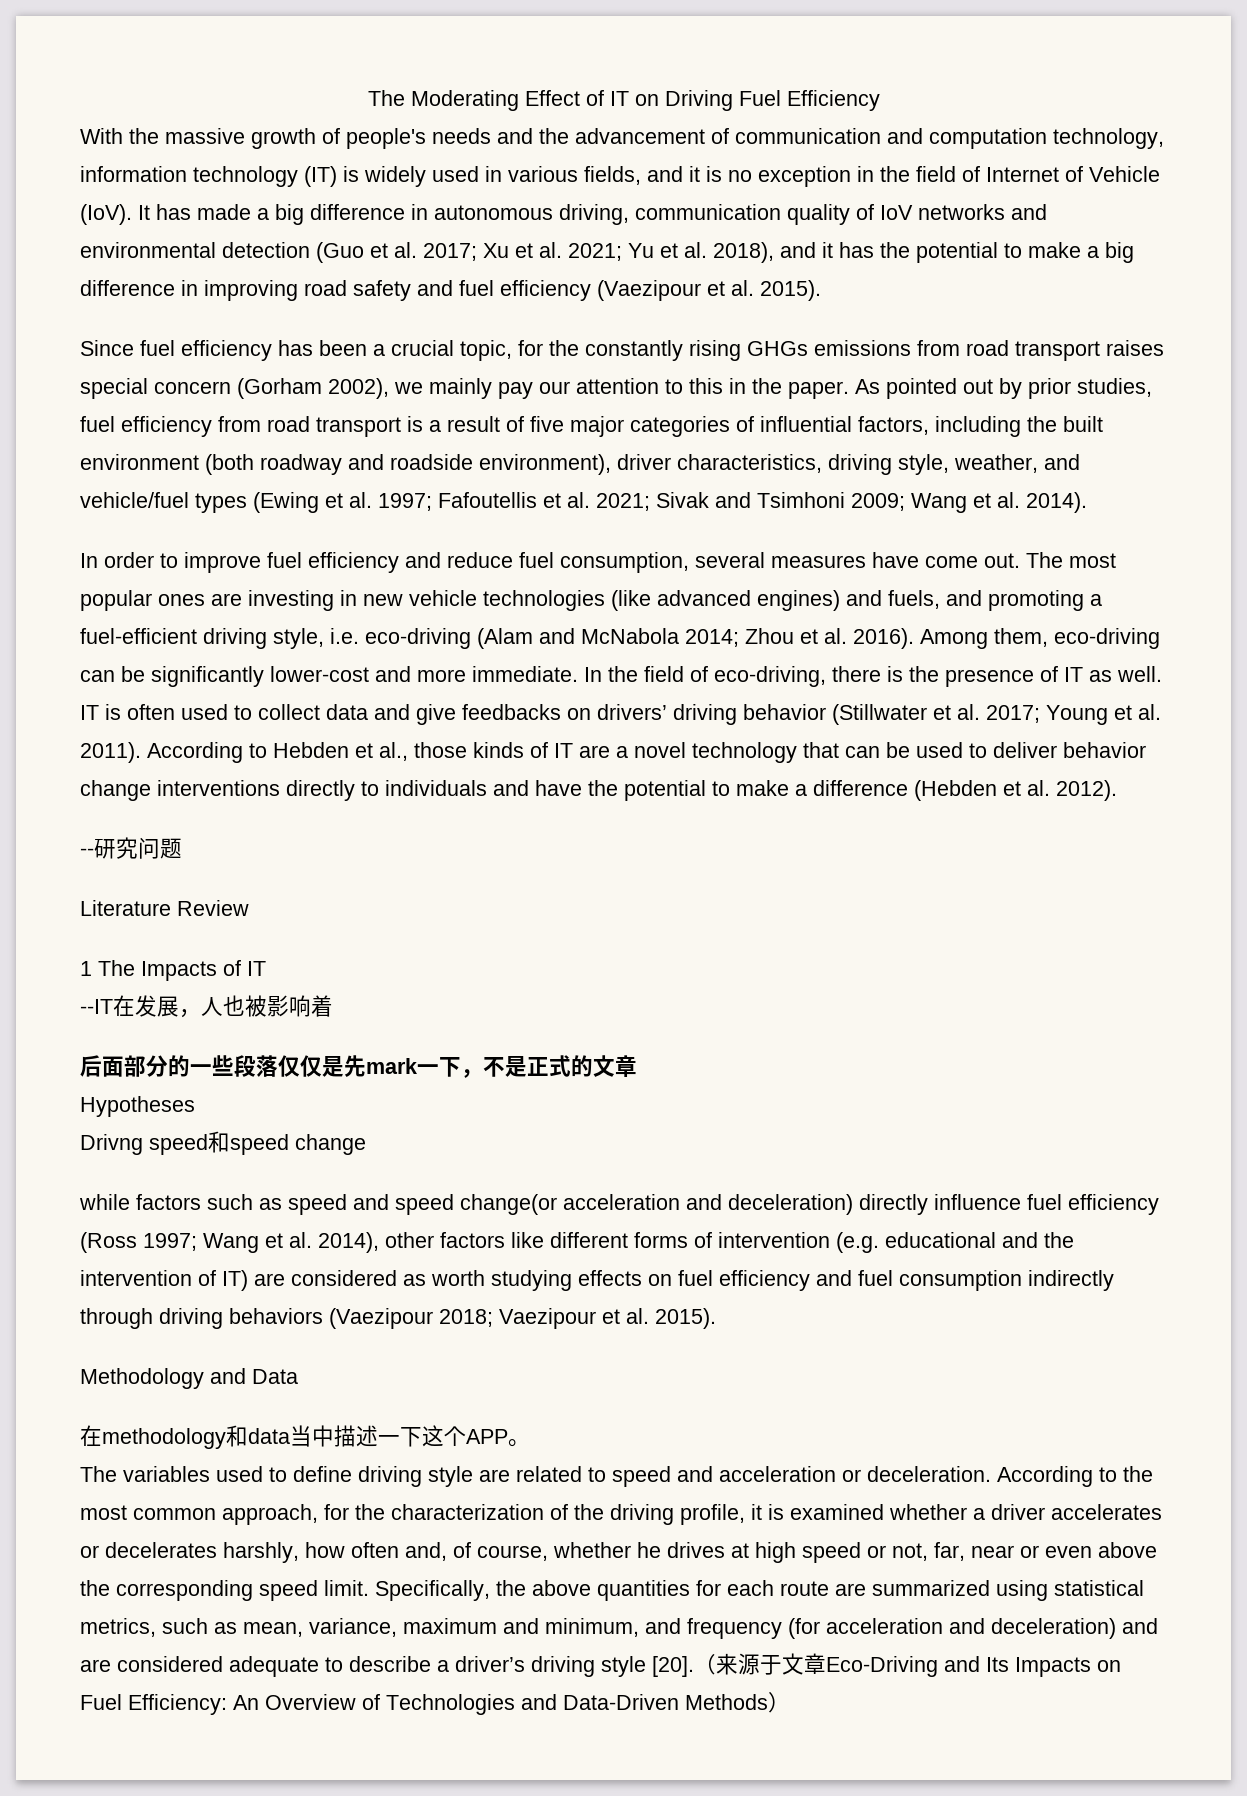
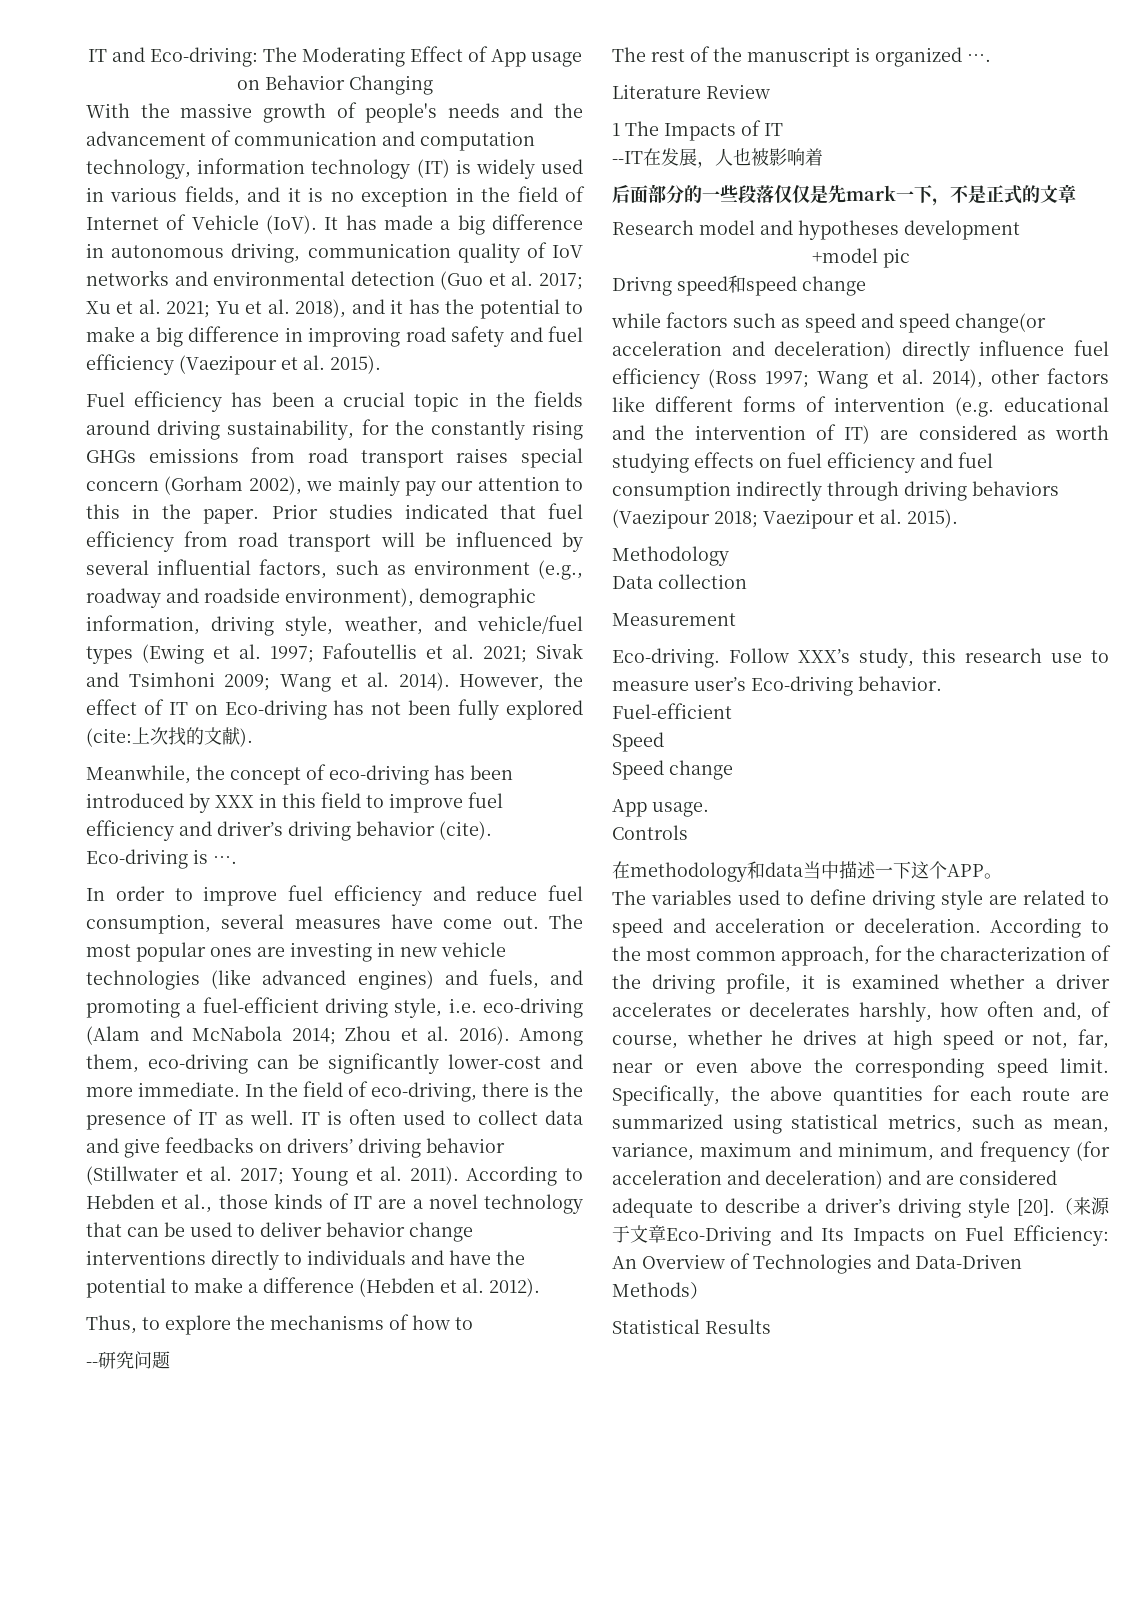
- The Moderating Effect of IT on Driving Fuel Efficiency
+ IT and Eco-driving: The Moderating Effect of App usage on Behavior Changing
- Since fuel efficiency has been a crucial topic, for the constantly rising GHGs emissions from road transport raises special concern (Gorham 2002), we mainly pay our attention to this in the paper.
+ Fuel efficiency has been a crucial topic in the fields around driving sustainability, for the constantly rising GHGs emissions from road transport raises special concern (Gorham 2002), we mainly pay our attention to this in the paper.
- As pointed out by prior studies, fuel efficiency from road transport is a result of five major categories of influential factors, including the built environment (both roadway and roadside environment), driver characteristics, driving style, weather, and vehicle/fuel types (Ewing et al. 1997; Fafoutellis et al. 2021; Sivak and Tsimhoni 2009; Wang et al. 2014).
+ Prior studies indicated that fuel efficiency from road transport will be influenced by several influential factors, such as environment (e.g., roadway and roadside environment), demographic information, driving style, weather, and vehicle/fuel types (Ewing et al. 1997; Fafoutellis et al. 2021; Sivak and Tsimhoni 2009; Wang et al. 2014). However, the effect of IT on Eco-driving has not been fully explored (cite:上次找的文献).
+ Meanwhile, the concept of eco-driving has been introduced by XXX in this field to improve fuel efficiency and driver’s driving behavior (cite). Eco-driving is ….
+ Thus, to explore the mechanisms of how to
  --研究问题
+ The rest of the manuscript is organized ….
- Hypotheses
+ Research model and hypotheses development
+ +model pic
- Methodology and Data
+ Methodology
+ Data collection
+ Measurement
+ Eco-driving. Follow XXX’s study, this research use to measure user’s Eco-driving behavior.
+ Fuel-efficient
+ Speed
+ Speed change
+ App usage.
+ Controls
+ Statistical Results

